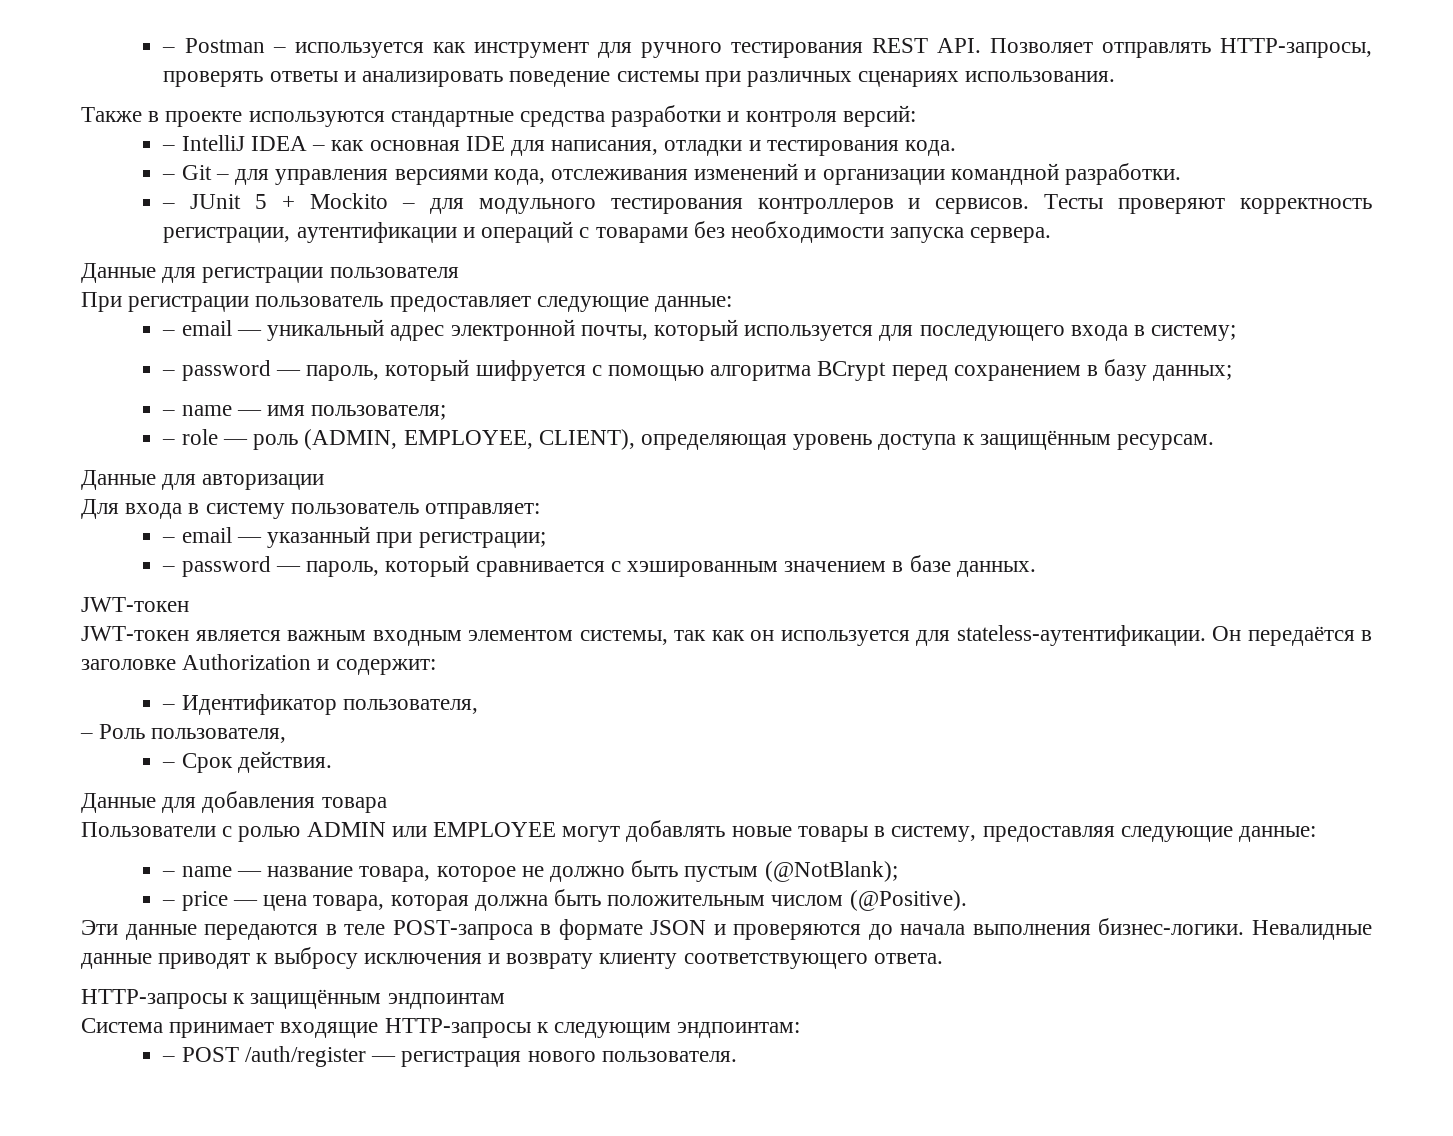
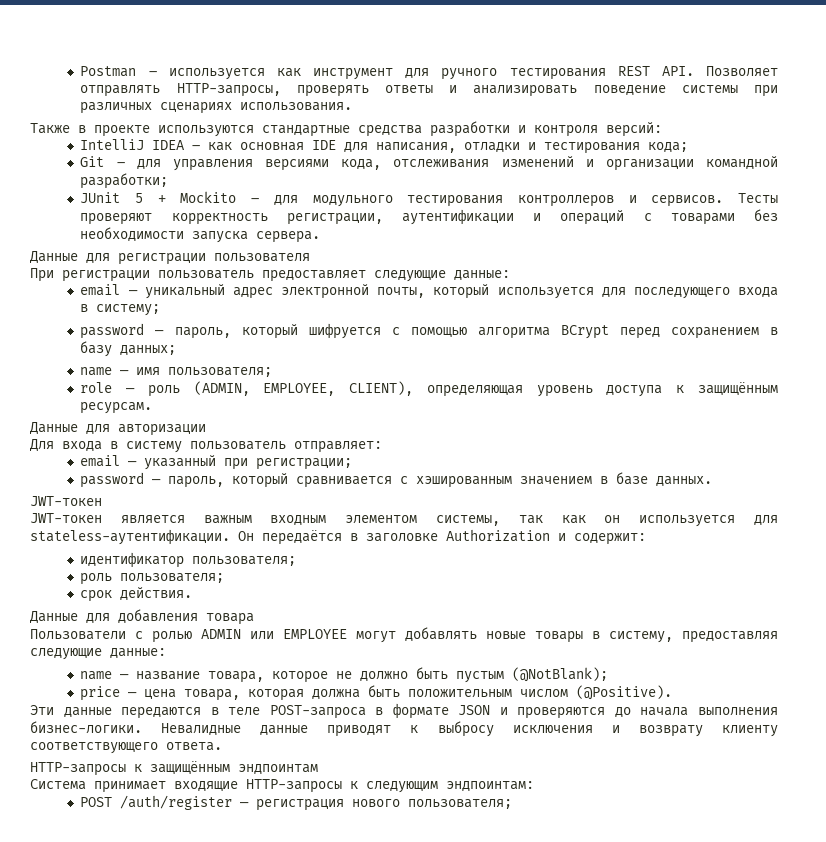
- – Postman – используется как инструмент для ручного тестирования REST API. Позволяет отправлять HTTP-запросы, проверять ответы и анализировать поведение системы при различных сценариях использования.
+ Postman – используется как инструмент для ручного тестирования REST API. Позволяет отправлять HTTP-запросы, проверять ответы и анализировать поведение системы при различных сценариях использования.
- – IntelliJ IDEA – как основная IDE для написания, отладки и тестирования кода.
- – Git – для управления версиями кода, отслеживания изменений и организации командной разработки.
- – JUnit 5 + Mockito – для модульного тестирования контроллеров и сервисов.
+ IntelliJ IDEA – как основная IDE для написания, отладки и тестирования кода;
+ Git – для управления версиями кода, отслеживания изменений и организации командной разработки;
+ JUnit 5 + Mockito – для модульного тестирования контроллеров и сервисов.
- – email — уникальный адрес электронной почты, который используется для последующего входа в систему;
+ email — уникальный адрес электронной почты, который используется для последующего входа в систему;
- – password — пароль, который шифруется с помощью алгоритма BCrypt перед сохранением в базу данных;
+ password — пароль, который шифруется с помощью алгоритма BCrypt перед сохранением в базу данных;
- – name — имя пользователя;
+ name — имя пользователя;
- – role — роль (ADMIN, EMPLOYEE, CLIENT), определяющая уровень доступа к защищённым ресурсам.
+ role — роль (ADMIN, EMPLOYEE, CLIENT), определяющая уровень доступа к защищённым ресурсам.
- – email — указанный при регистрации;
+ email — указанный при регистрации;
- – password — пароль, который сравнивается с хэшированным значением в базе данных.
+ password — пароль, который сравнивается с хэшированным значением в базе данных.
- – Идентификатор пользователя,
- – Роль пользователя,
- – Срок действия.
+ идентификатор пользователя;
+ роль пользователя;
+ срок действия.
- – name — название товара, которое не должно быть пустым (@NotBlank);
+ name — название товара, которое не должно быть пустым (@NotBlank);
- – price — цена товара, которая должна быть положительным числом (@Positive).
+ price — цена товара, которая должна быть положительным числом (@Positive).
- – POST /auth/register — регистрация нового пользователя.
+ POST /auth/register — регистрация нового пользователя;

